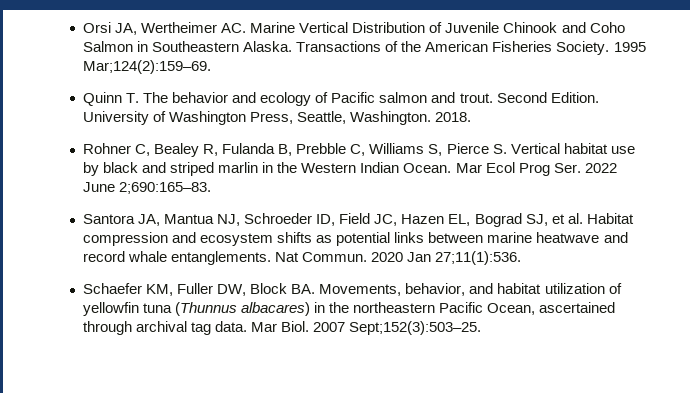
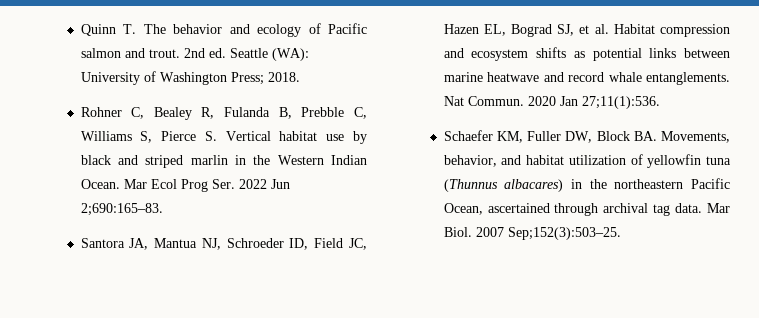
- Orsi JA, Wertheimer AC. Marine Vertical Distribution of Juvenile Chinook and Coho Salmon in Southeastern Alaska. Transactions of the American Fisheries Society. 1995 Mar;124(2):159–69.
- Second Edition. University of Washington Press, Seattle, Washington. 2018.
+ 2nd ed. Seattle (WA): University of Washington Press; 2018.
- Mar Ecol Prog Ser. 2022 June 2;690:165–83.
+ Mar Ecol Prog Ser. 2022 Jun 2;690:165–83.
- 2007 Sept;152(3):503–25.
+ 2007 Sep;152(3):503–25.

